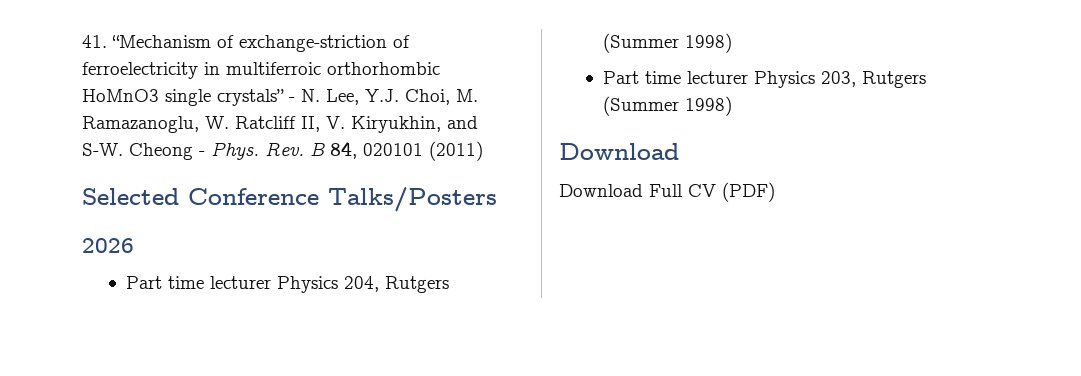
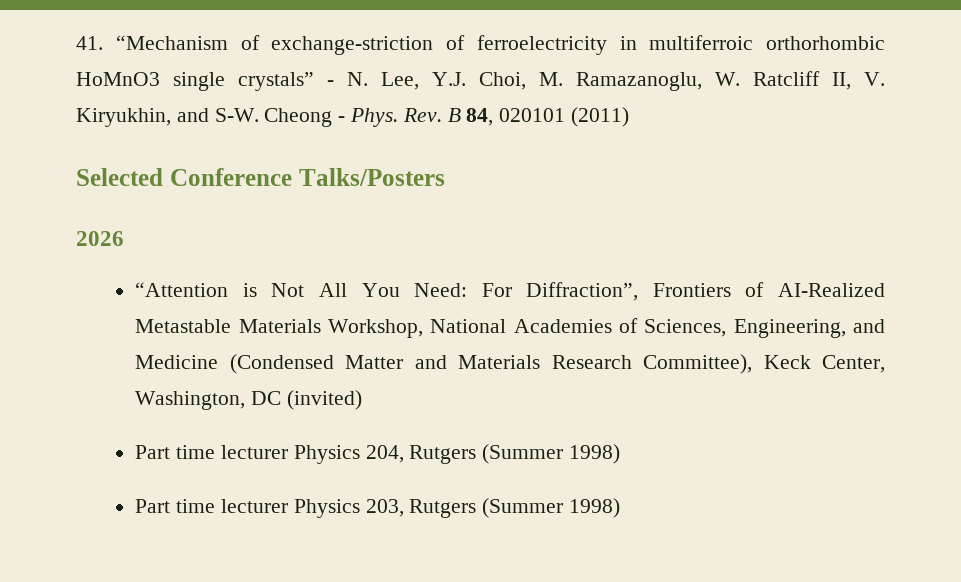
+ “Attention is Not All You Need: For Diffraction”, Frontiers of AI-Realized Metastable Materials Workshop, National Academies of Sciences, Engineering, and Medicine (Condensed Matter and Materials Research Committee), Keck Center, Washington, DC (invited)
  Part time lecturer Physics 203, Rutgers (Summer 1998)
- Download
- Download Full CV (PDF)

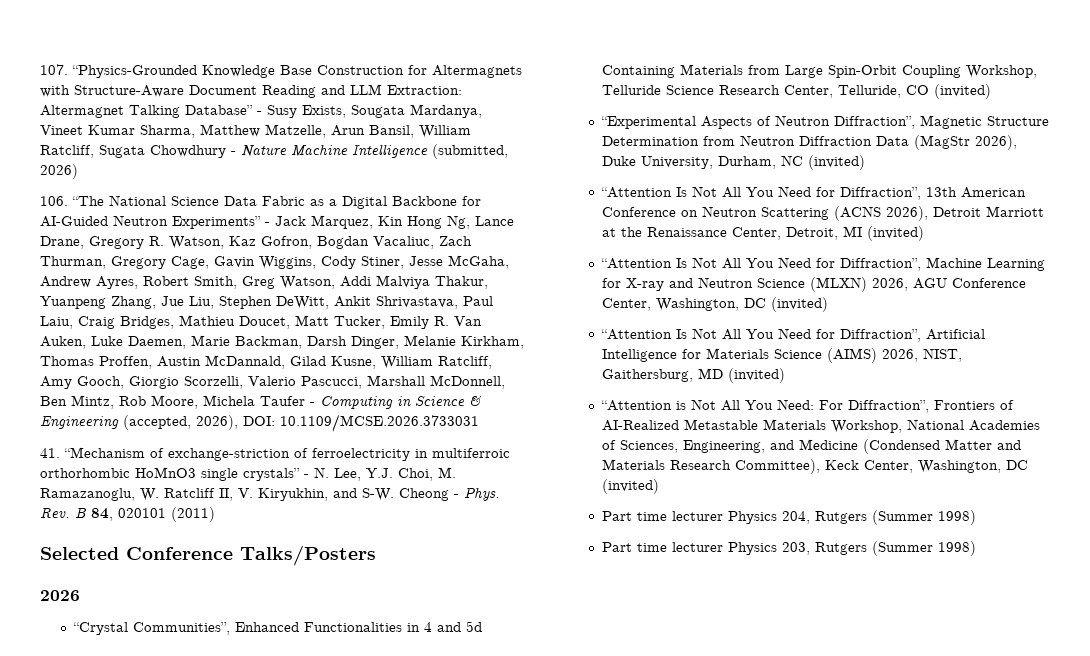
+ 107. “Physics-Grounded Knowledge Base Construction for Altermagnets with Structure-Aware Document Reading and LLM Extraction: Altermagnet Talking Database” - Susy Exists, Sougata Mardanya, Vineet Kumar Sharma, Matthew Matzelle, Arun Bansil, William Ratcliff, Sugata Chowdhury - Nature Machine Intelligence (submitted, 2026)
+ 106. “The National Science Data Fabric as a Digital Backbone for AI-Guided Neutron Experiments” - Jack Marquez, Kin Hong Ng, Lance Drane, Gregory R. Watson, Kaz Gofron, Bogdan Vacaliuc, Zach Thurman, Gregory Cage, Gavin Wiggins, Cody Stiner, Jesse McGaha, Andrew Ayres, Robert Smith, Greg Watson, Addi Malviya Thakur, Yuanpeng Zhang, Jue Liu, Stephen DeWitt, Ankit Shrivastava, Paul Laiu, Craig Bridges, Mathieu Doucet, Matt Tucker, Emily R. Van Auken, Luke Daemen, Marie Backman, Darsh Dinger, Melanie Kirkham, Thomas Proffen, Austin McDannald, Gilad Kusne, William Ratcliff, Amy Gooch, Giorgio Scorzelli, Valerio Pascucci, Marshall McDonnell, Ben Mintz, Rob Moore, Michela Taufer - Computing in Science & Engineering (accepted, 2026), DOI: 10.1109/MCSE.2026.3733031
+ “Crystal Communities”, Enhanced Functionalities in 4 and 5d Containing Materials from Large Spin-Orbit Coupling Workshop, Telluride Science Research Center, Telluride, CO (invited)
+ “Experimental Aspects of Neutron Diffraction”, Magnetic Structure Determination from Neutron Diffraction Data (MagStr 2026), Duke University, Durham, NC (invited)
+ “Attention Is Not All You Need for Diffraction”, 13th American Conference on Neutron Scattering (ACNS 2026), Detroit Marriott at the Renaissance Center, Detroit, MI (invited)
+ “Attention Is Not All You Need for Diffraction”, Machine Learning for X-ray and Neutron Science (MLXN) 2026, AGU Conference Center, Washington, DC (invited)
+ “Attention Is Not All You Need for Diffraction”, Artificial Intelligence for Materials Science (AIMS) 2026, NIST, Gaithersburg, MD (invited)

